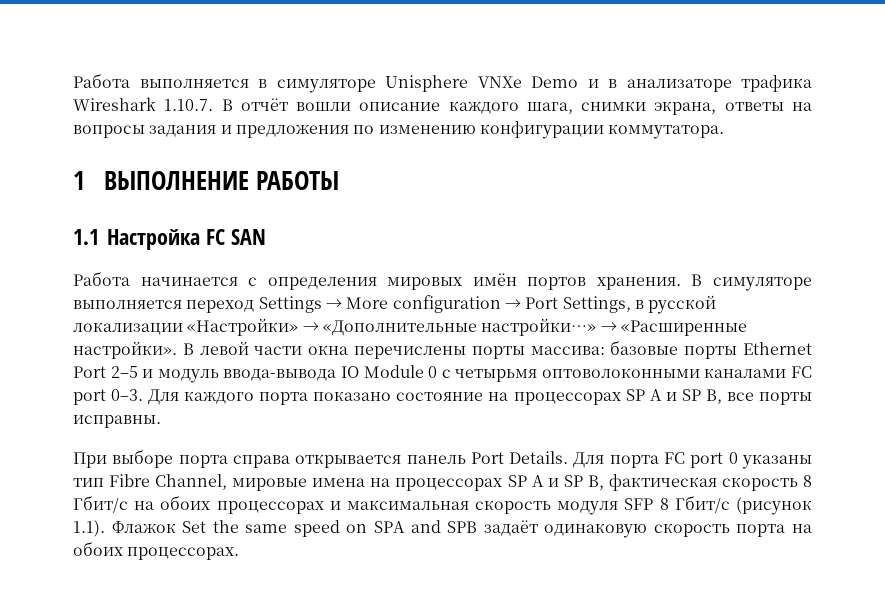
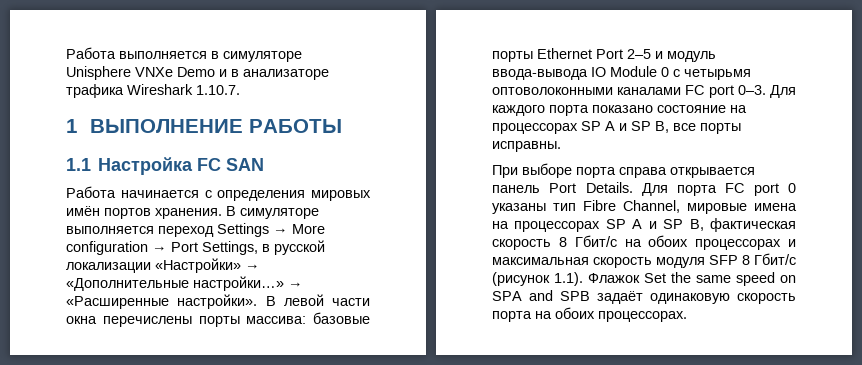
- Работа выполняется в симуляторе Unisphere VNXe Demo и в анализаторе трафика Wireshark 1.10.7. В отчёт вошли описание каждого шага, снимки экрана, ответы на вопросы задания и предложения по изменению конфигурации коммутатора.
+ Работа выполняется в симуляторе Unisphere VNXe Demo и в анализаторе трафика Wireshark 1.10.7.

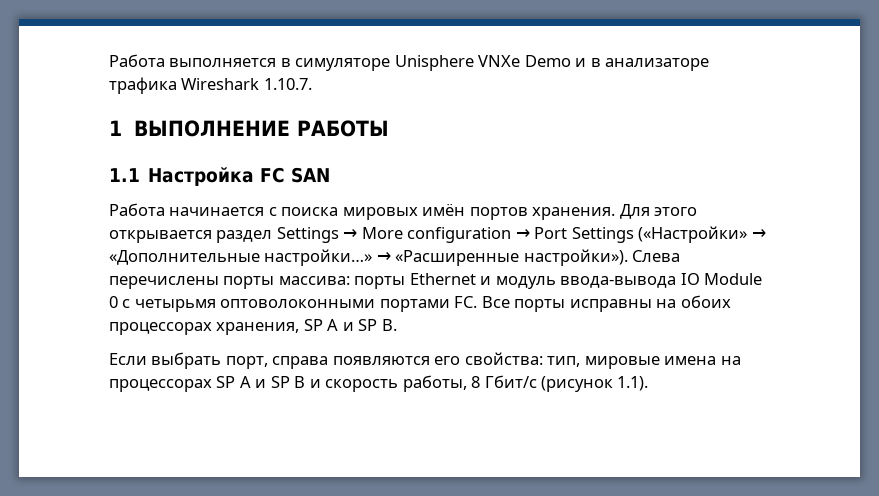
- Работа начинается с определения мировых имён портов хранения.
+ Работа начинается с поиска мировых имён портов хранения.
- В симуляторе выполняется переход Settings → More configuration → Port Settings, в русской локализации «Настройки» → «Дополнительные настройки…»
+ Для этого открывается раздел Settings → More configuration → Port Settings («Настройки» → «Дополнительные настройки…»
- → «Расширенные настройки». В левой части окна перечислены порты массива: базовые порты Ethernet Port 2–5 и модуль ввода-вывода IO Module 0 с четырьмя оптоволоконными каналами FC port 0–3. Для каждого порта показано состояние на процессорах SP A и SP B, все порты исправны.
- При выборе порта справа открывается панель Port Details. Для порта FC port 0 указаны тип Fibre Channel, мировые имена на процессорах SP A и SP B, фактическая скорость 8 Гбит/с на обоих процессорах и максимальная скорость модуля SFP 8 Гбит/с (рисунок 1.1). Флажок Set the same speed on SPA and SPB задаёт одинаковую скорость порта на обоих процессорах.
+ → «Расширенные настройки»). Слева перечислены порты массива: порты Ethernet и модуль ввода-вывода IO Module 0 с четырьмя оптоволоконными портами FC. Все порты исправны на обоих процессорах хранения, SP A и SP B.
+ Если выбрать порт, справа появляются его свойства: тип, мировые имена на процессорах SP A и SP B и скорость работы, 8 Гбит/с (рисунок 1.1).

